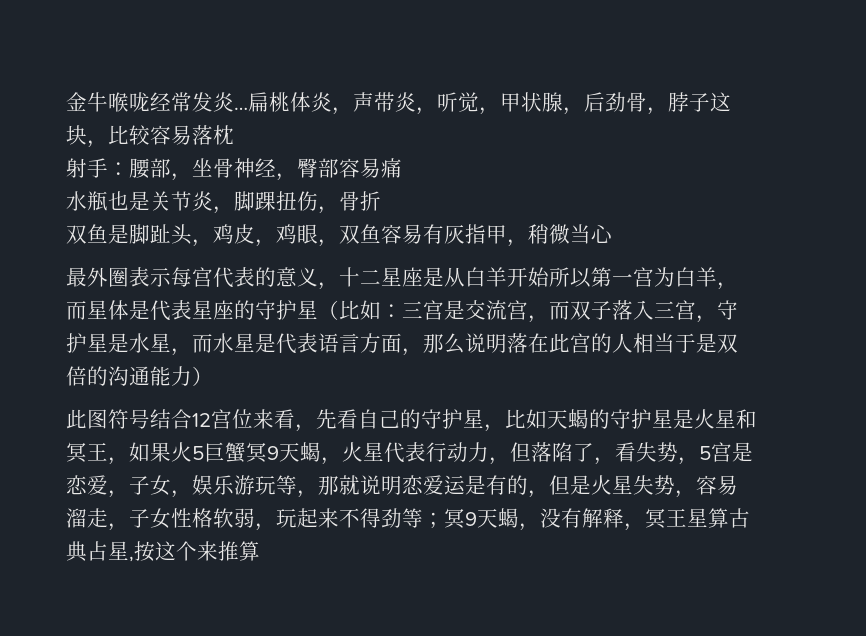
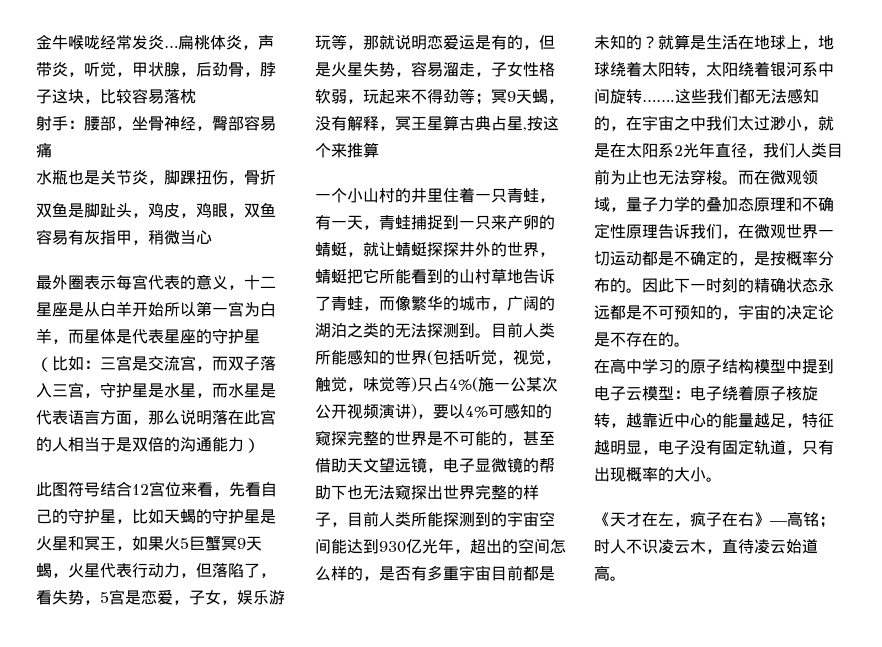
+ 一个小山村的井里住着一只青蛙，有一天，青蛙捕捉到一只来产卵的蜻蜓，就让蜻蜓探探井外的世界，蜻蜓把它所能看到的山村草地告诉了青蛙，而像繁华的城市，广阔的湖泊之类的无法探测到。目前人类所能感知的世界(包括听觉，视觉，触觉，味觉等)只占4%(施一公某次公开视频演讲)，要以4%可感知的窥探完整的世界是不可能的，甚至借助天文望远镜，电子显微镜的帮助下也无法窥探出世界完整的样子，目前人类所能探测到的宇宙空间能达到930亿光年，超出的空间怎么样的，是否有多重宇宙目前都是未知的？就算是生活在地球上，地球绕着太阳转，太阳绕着银河系中间旋转…….这些我们都无法感知的，在宇宙之中我们太过渺小，就是在太阳系2光年直径，我们人类目前为止也无法穿梭。而在微观领域，量子力学的叠加态原理和不确定性原理告诉我们，在微观世界一切运动都是不确定的，是按概率分布的。因此下一时刻的精确状态永远都是不可预知的，宇宙的决定论是不存在的。
+ 在高中学习的原子结构模型中提到电子云模型：电子绕着原子核旋转，越靠近中心的能量越足，特征越明显，电子没有固定轨道，只有出现概率的大小。
+ 《天才在左，疯子在右》—高铭；时人不识凌云木，直待凌云始道高。

